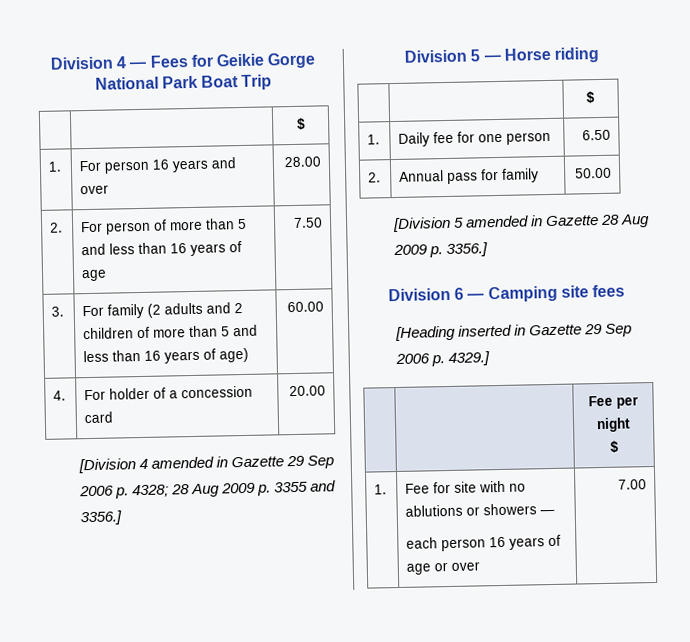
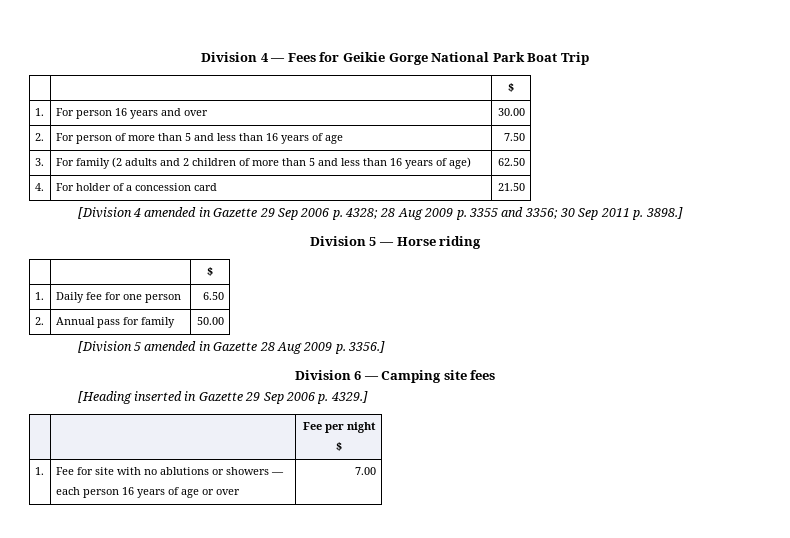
- 1. | For person 16 years and over | 28.00
+ 1. | For person 16 years and over | 30.00
- 3. | For family (2 adults and 2 children of more than 5 and less than 16 years of age) | 60.00
+ 3. | For family (2 adults and 2 children of more than 5 and less than 16 years of age) | 62.50
- 4. | For holder of a concession card | 20.00
+ 4. | For holder of a concession card | 21.50
- [Division 4 amended in Gazette 29 Sep 2006 p. 4328; 28 Aug 2009 p. 3355 and 3356.]
+ [Division 4 amended in Gazette 29 Sep 2006 p. 4328; 28 Aug 2009 p. 3355 and 3356; 30 Sep 2011 p. 3898.]

